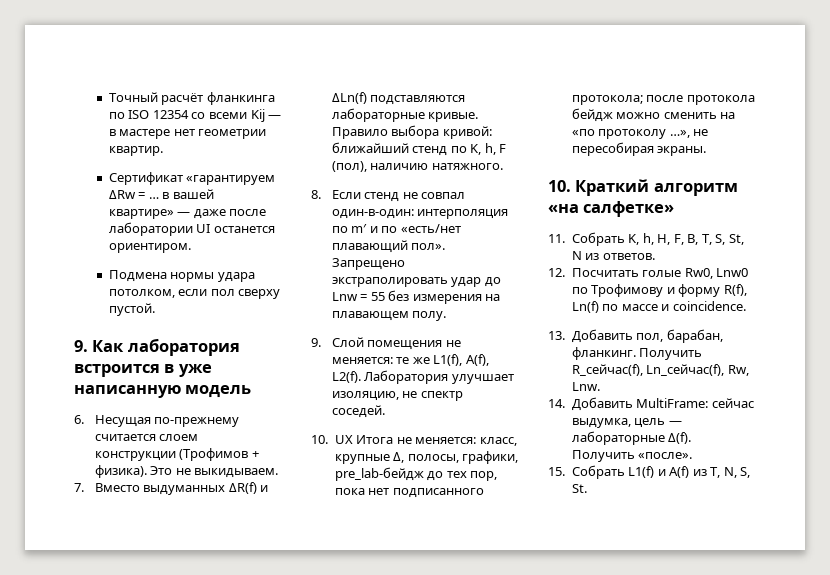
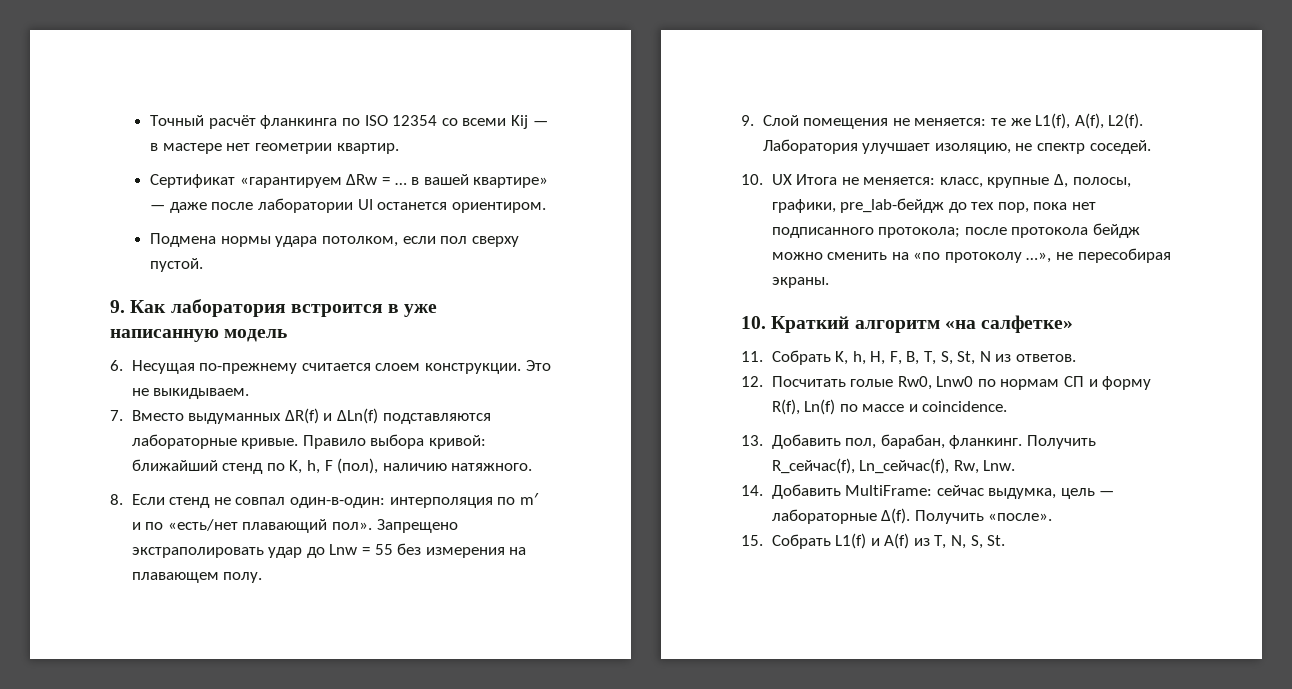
- 6. Несущая по-прежнему считается слоем конструкции (Трофимов + физика).
+ 6. Несущая по-прежнему считается слоем конструкции.
- 12. Посчитать голые Rw0, Lnw0 по Трофимову и форму R(f), Ln(f) по массе и coincidence.
+ 12. Посчитать голые Rw0, Lnw0 по нормам СП и форму R(f), Ln(f) по массе и coincidence.

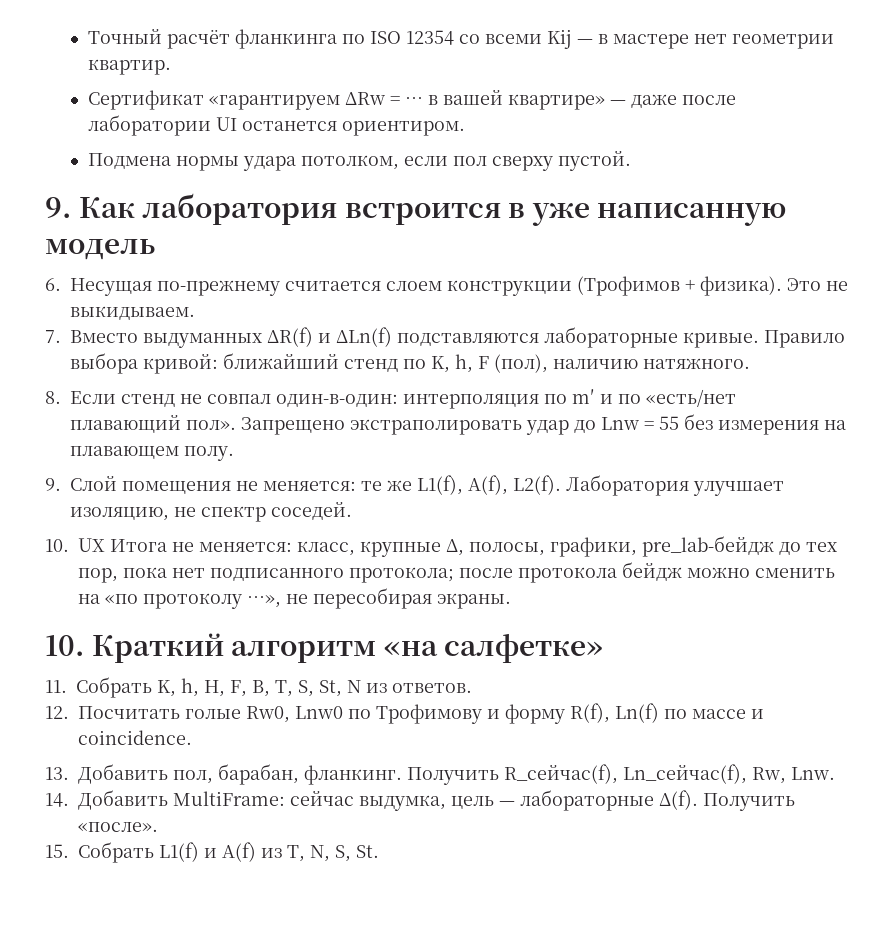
- 6. Несущая по-прежнему считается слоем конструкции.
+ 6. Несущая по-прежнему считается слоем конструкции (Трофимов + физика).
- 12. Посчитать голые Rw0, Lnw0 по нормам СП и форму R(f), Ln(f) по массе и coincidence.
+ 12. Посчитать голые Rw0, Lnw0 по Трофимову и форму R(f), Ln(f) по массе и coincidence.

